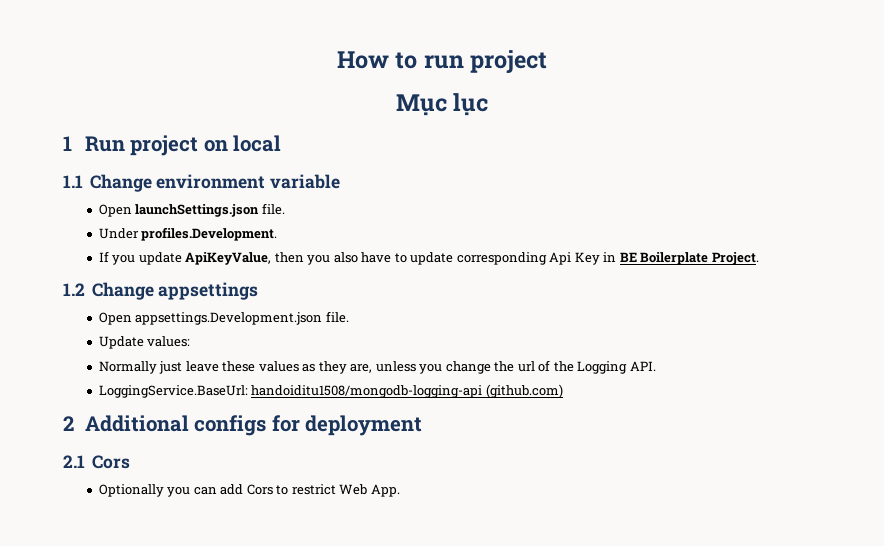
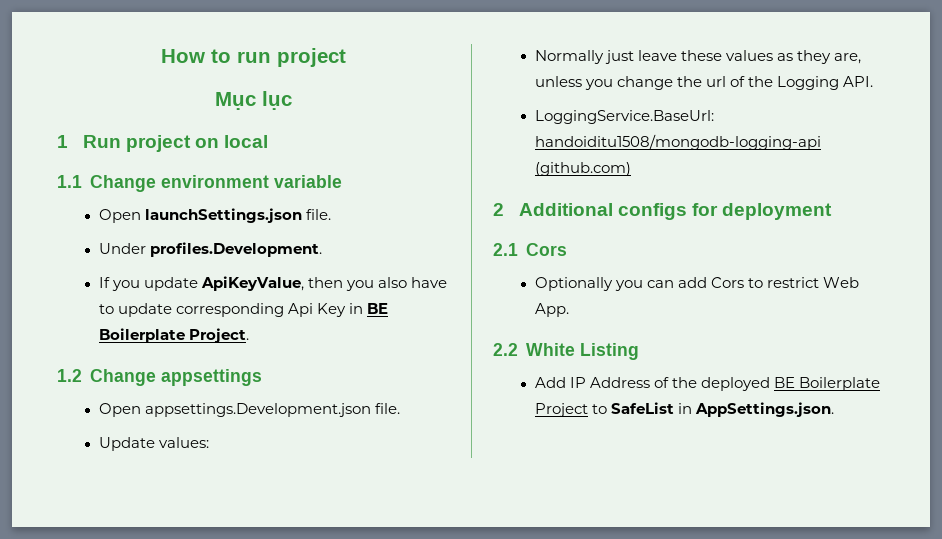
+ 2.2 White Listing
+ Add IP Address of the deployed BE Boilerplate Project to SafeList in AppSettings.json.

